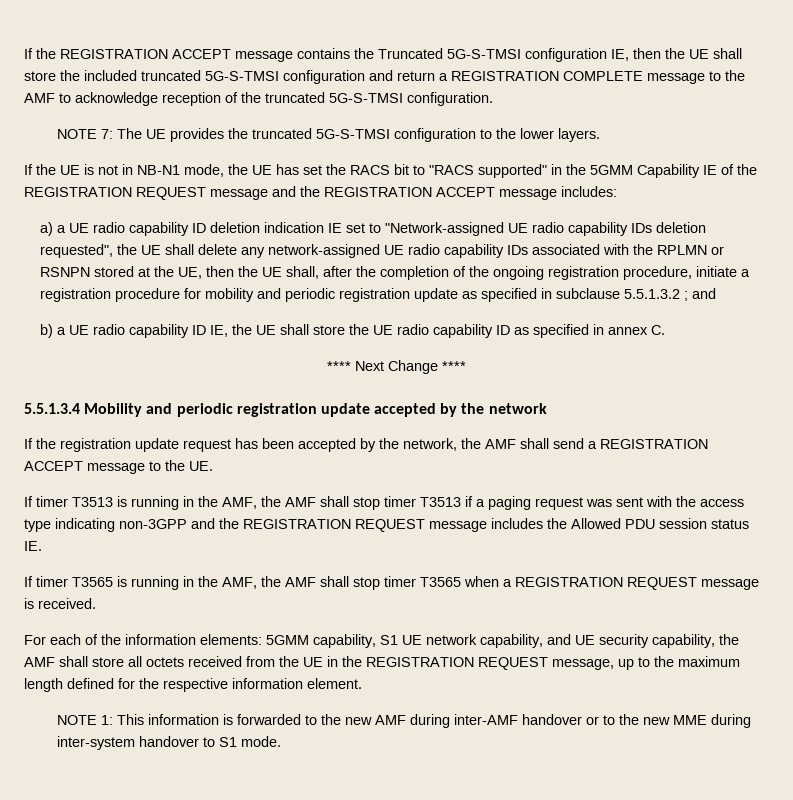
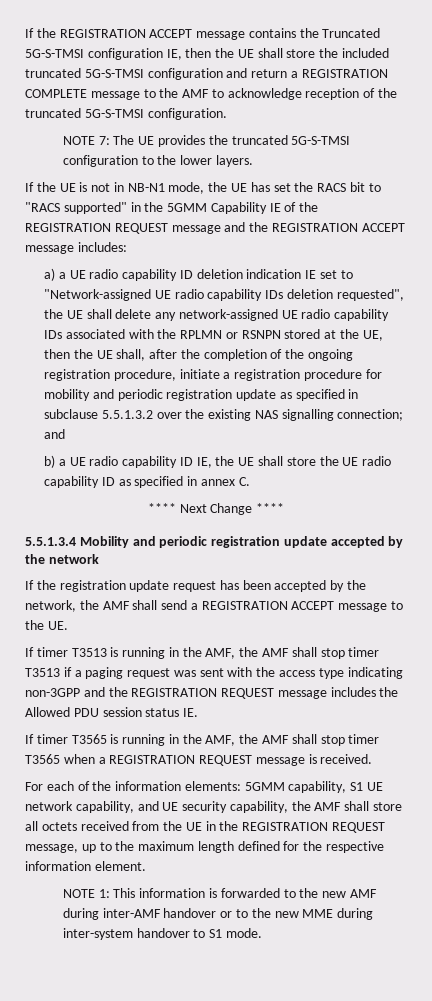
- a) a UE radio capability ID deletion indication IE set to "Network-assigned UE radio capability IDs deletion requested", the UE shall delete any network-assigned UE radio capability IDs associated with the RPLMN or RSNPN stored at the UE, then the UE shall, after the completion of the ongoing registration procedure, initiate a registration procedure for mobility and periodic registration update as specified in subclause 5.5.1.3.2 ;
+ a) a UE radio capability ID deletion indication IE set to "Network-assigned UE radio capability IDs deletion requested", the UE shall delete any network-assigned UE radio capability IDs associated with the RPLMN or RSNPN stored at the UE, then the UE shall, after the completion of the ongoing registration procedure, initiate a registration procedure for mobility and periodic registration update as specified in subclause 5.5.1.3.2 over the existing NAS signalling connection;

